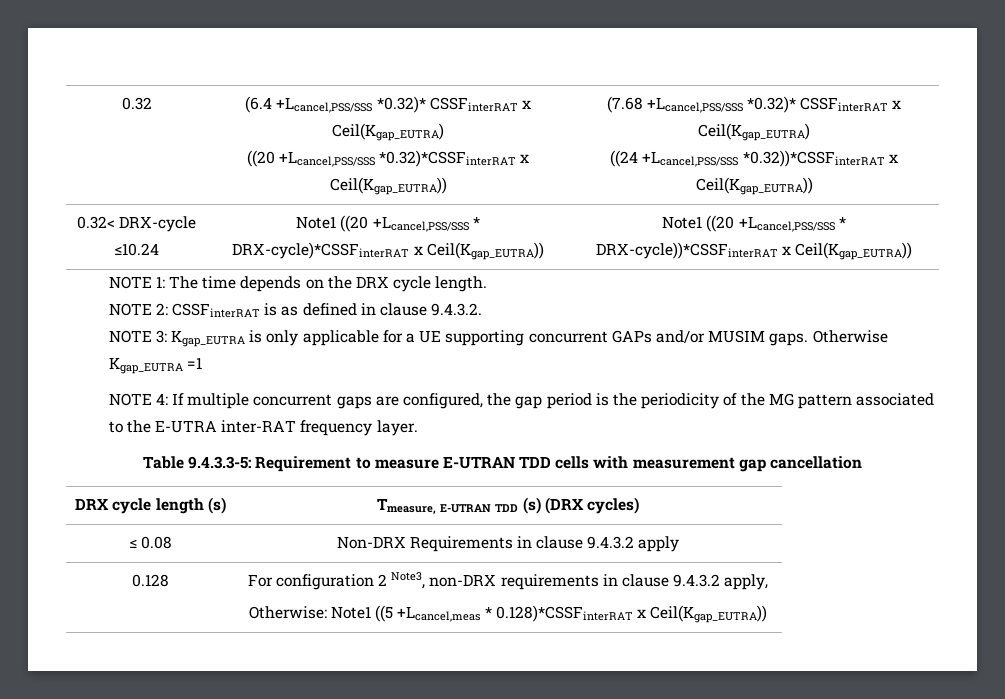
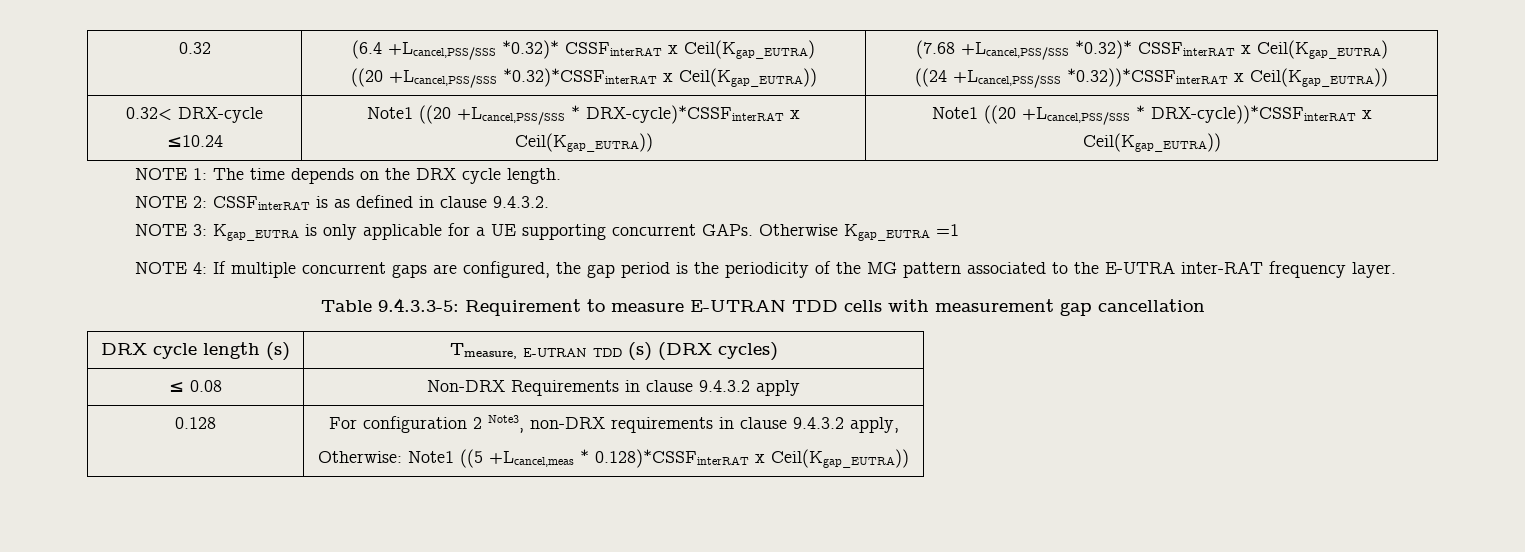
- NOTE 3: Kgap_EUTRA is only applicable for a UE supporting concurrent GAPs and/or MUSIM gaps.
+ NOTE 3: Kgap_EUTRA is only applicable for a UE supporting concurrent GAPs.

